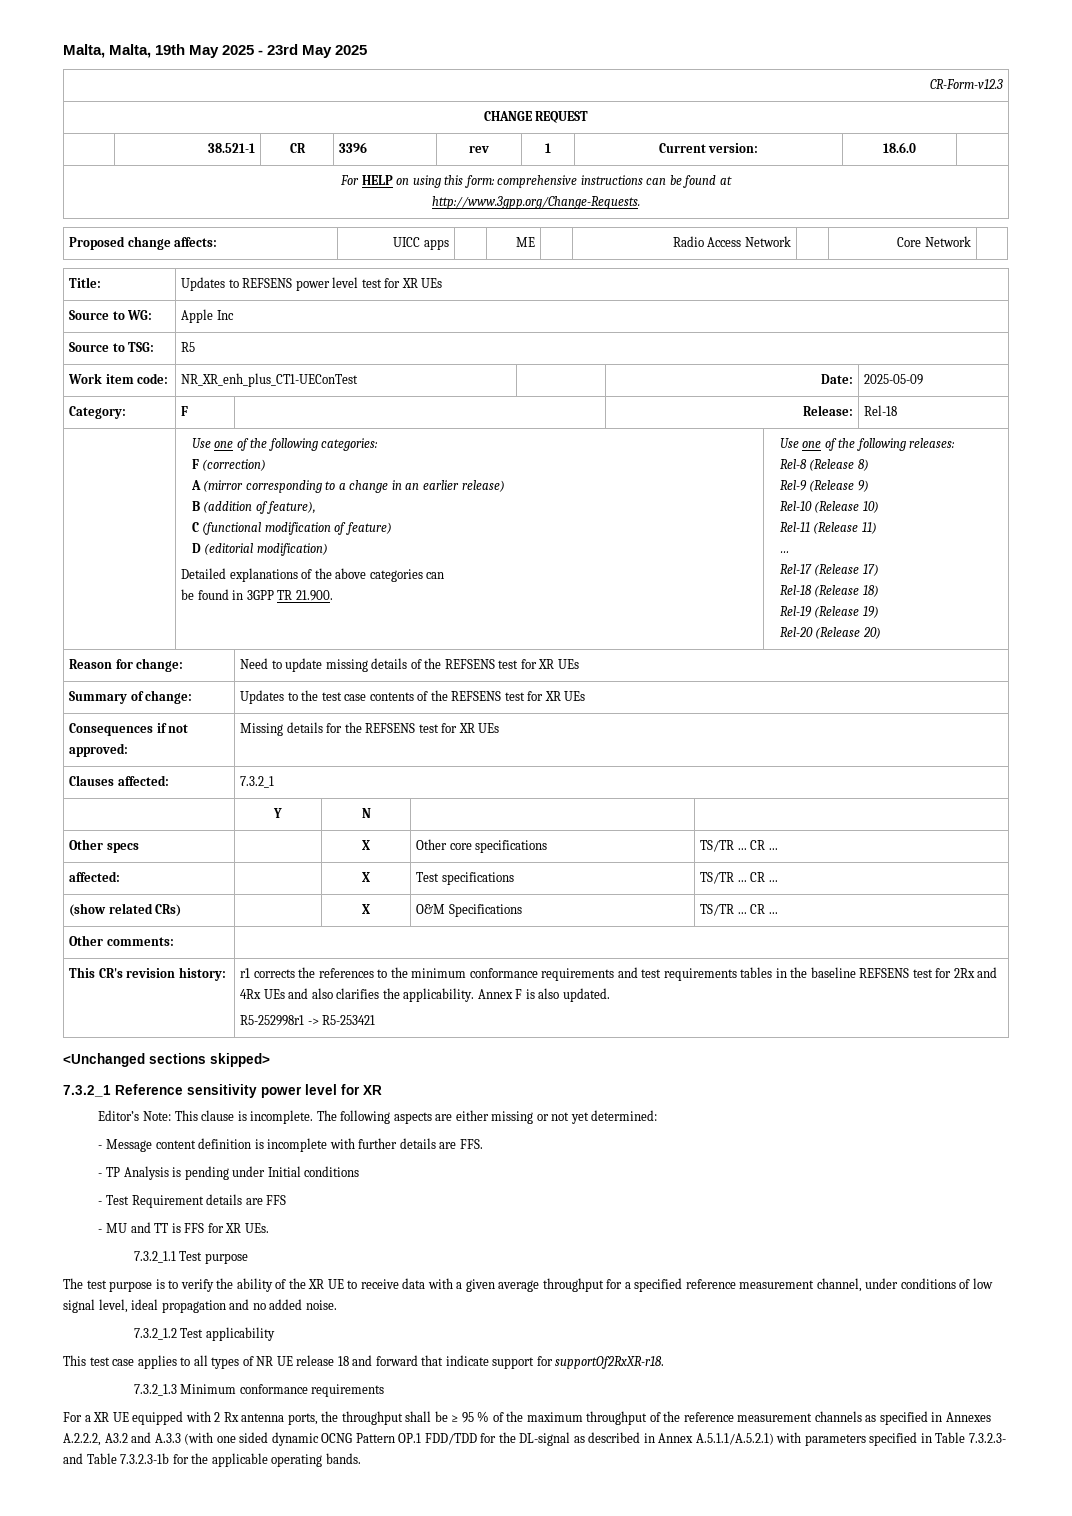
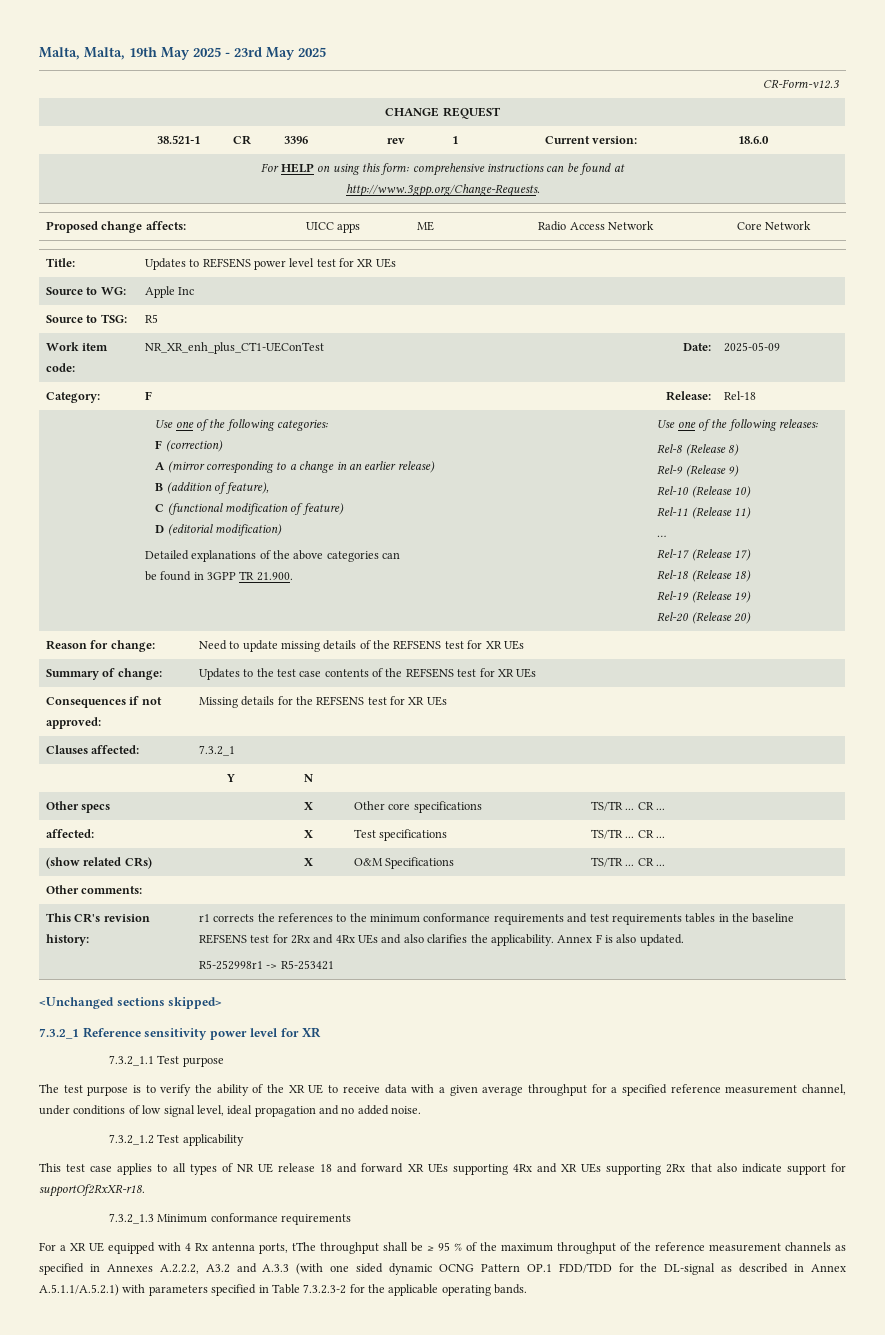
- Editor’s Note: This clause is incomplete. The following aspects are either missing or not yet determined:
- - Message content definition is incomplete with further details are FFS.
- - TP Analysis is pending under Initial conditions
- - Test Requirement details are FFS
- - MU and TT is FFS for XR UEs.
- This test case applies to all types of NR UE release 18 and forward that indicate support for supportOf2RxXR-r18.
+ This test case applies to all types of NR UE release 18 and forward XR UEs supporting 4Rx and XR UEs supporting 2Rx that also indicate support for supportOf2RxXR-r18.
- For a XR UE equipped with 2 Rx antenna ports, the throughput shall be ≥ 95 % of the maximum throughput of the reference measurement channels as specified in Annexes A.2.2.2, A3.2 and A.3.3 (with one sided dynamic OCNG Pattern OP.1 FDD/TDD for the DL-signal as described in Annex A.5.1.1/A.5.2.1) with parameters specified in Table 7.3.2.3- and Table 7.3.2.3-1b for the applicable operating bands.
+ For a XR UE equipped with 4 Rx antenna ports, tThe throughput shall be ≥ 95 % of the maximum throughput of the reference measurement channels as specified in Annexes A.2.2.2, A3.2 and A.3.3 (with one sided dynamic OCNG Pattern OP.1 FDD/TDD for the DL-signal as described in Annex A.5.1.1/A.5.2.1) with parameters specified in Table 7.3.2.3-2 for the applicable operating bands.

